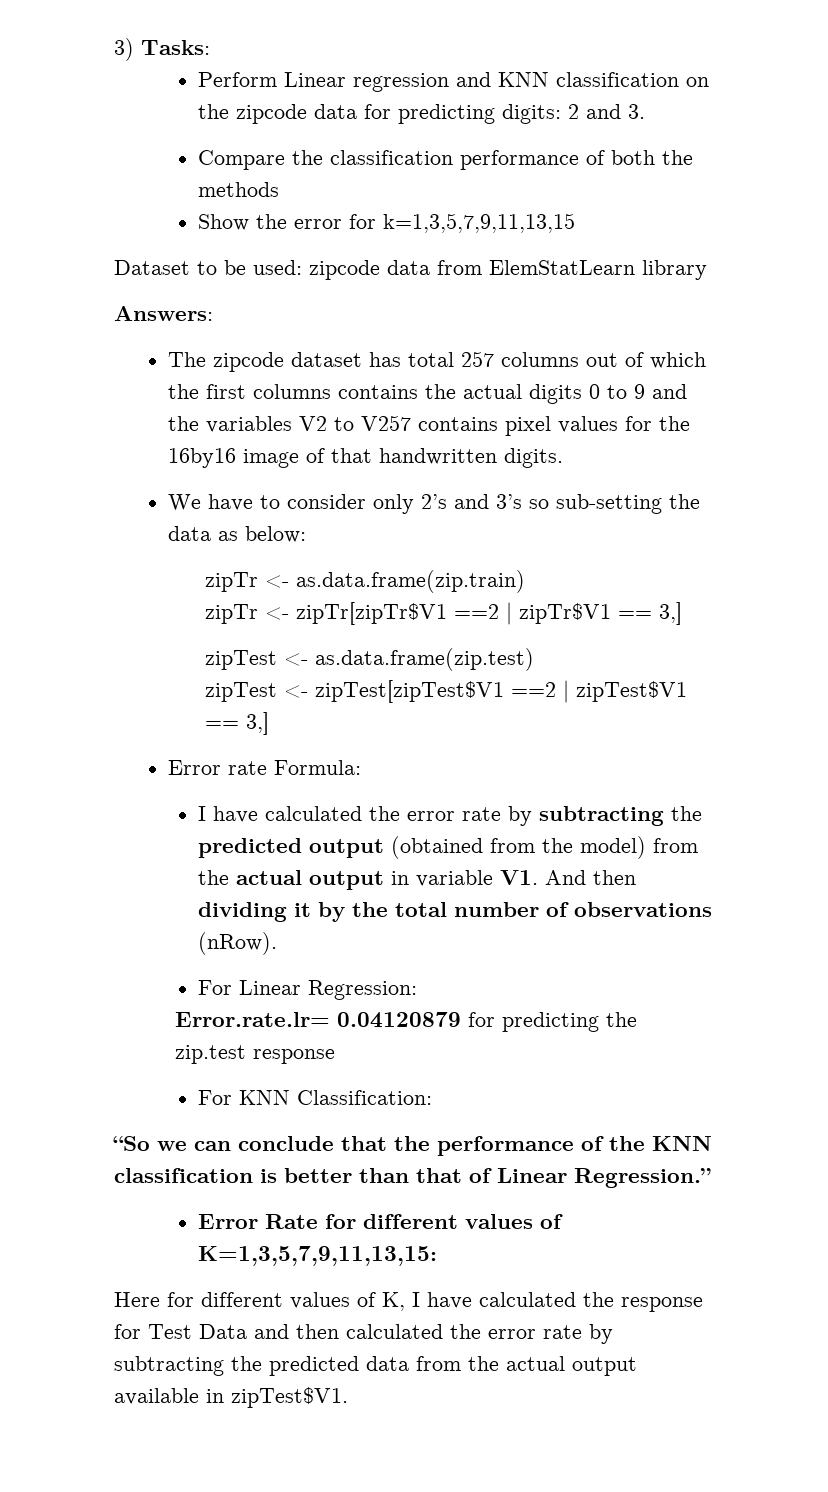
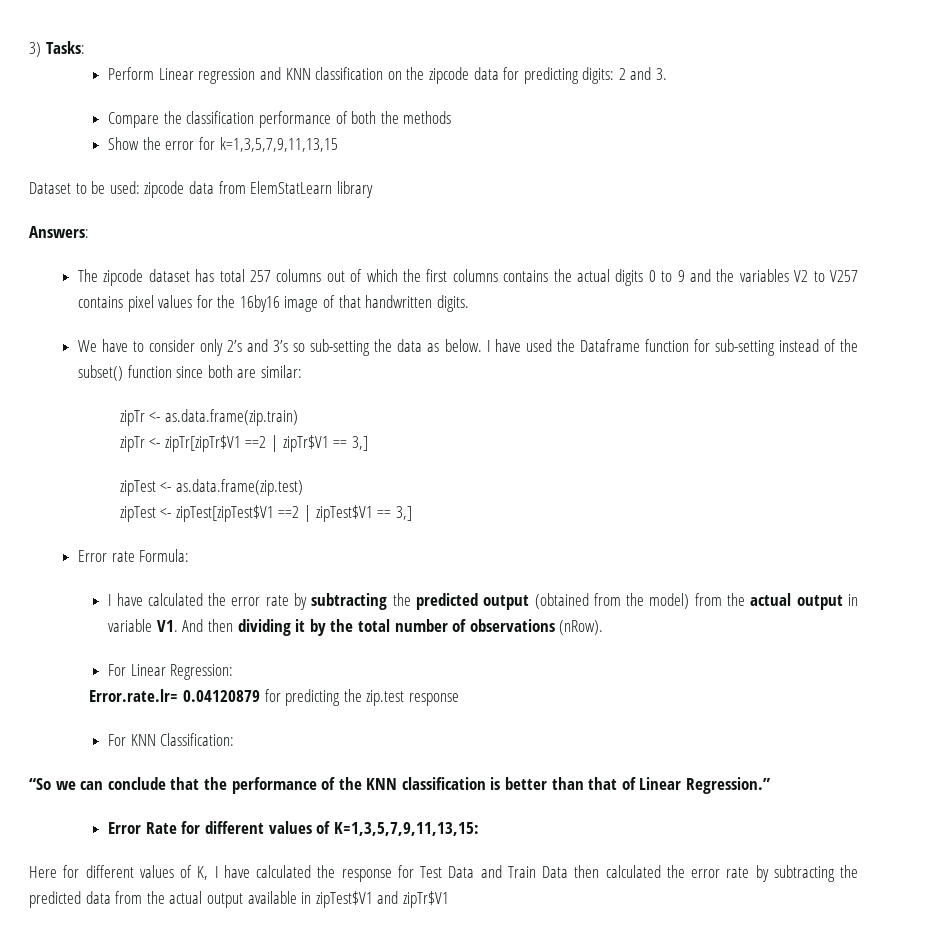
- We have to consider only 2’s and 3’s so sub-setting the data as below:
+ We have to consider only 2’s and 3’s so sub-setting the data as below. I have used the Dataframe function for sub-setting instead of the subset() function since both are similar:
- Here for different values of K, I have calculated the response for Test Data and then calculated the error rate by subtracting the predicted data from the actual output available in zipTest$V1.
+ Here for different values of K, I have calculated the response for Test Data and Train Data then calculated the error rate by subtracting the predicted data from the actual output available in zipTest$V1 and zipTr$V1

